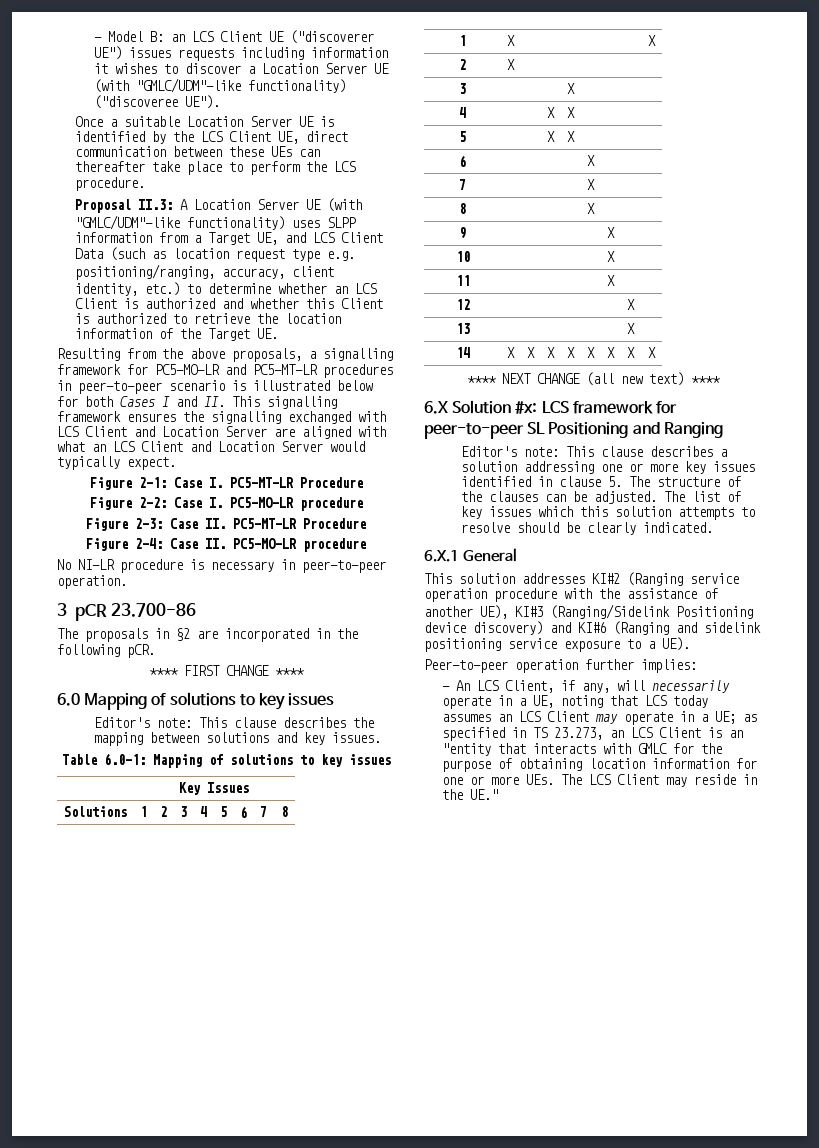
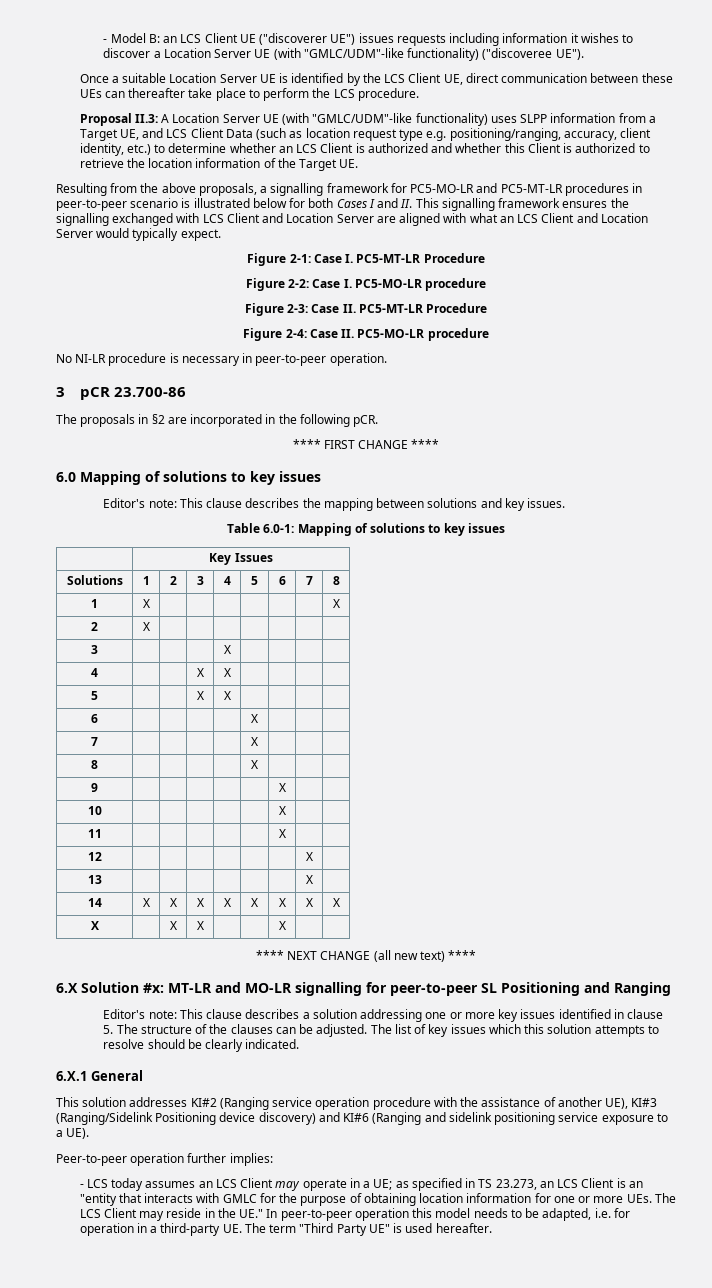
+ X | | X | X | | | X | |
- 6.X Solution #x: LCS framework for peer-to-peer SL Positioning and Ranging
+ 6.X Solution #x: MT-LR and MO-LR signalling for peer-to-peer SL Positioning and Ranging
- - An LCS Client, if any, will necessarily operate in a UE, noting that LCS today assumes an LCS Client may operate in a UE; as specified in TS 23.273, an LCS Client is an "entity that interacts with GMLC for the purpose of obtaining location information for one or more UEs. The LCS Client may reside in the UE."
+ - LCS today assumes an LCS Client may operate in a UE; as specified in TS 23.273, an LCS Client is an "entity that interacts with GMLC for the purpose of obtaining location information for one or more UEs. The LCS Client may reside in the UE." In peer-to-peer operation this model needs to be adapted, i.e. for operation in a third-party UE. The term "Third Party UE" is used hereafter.

